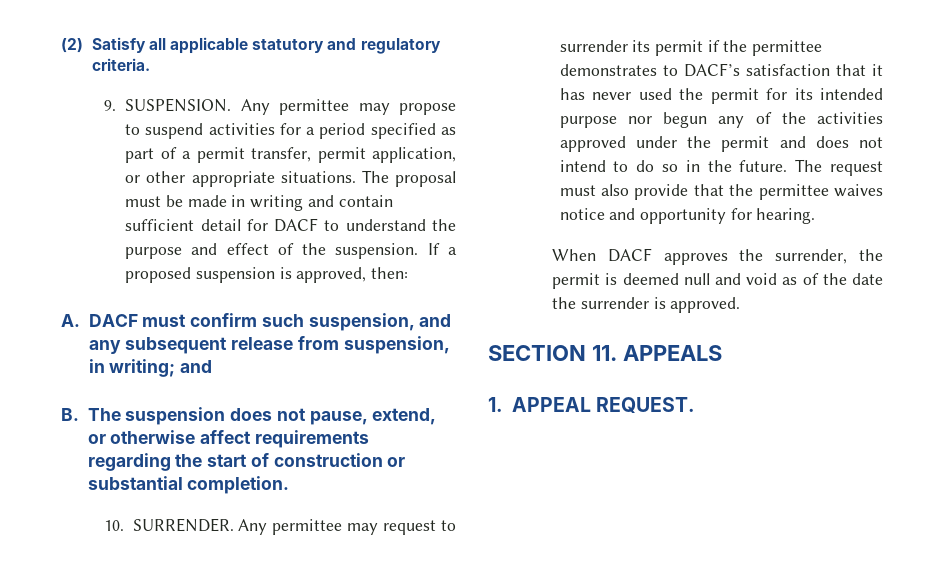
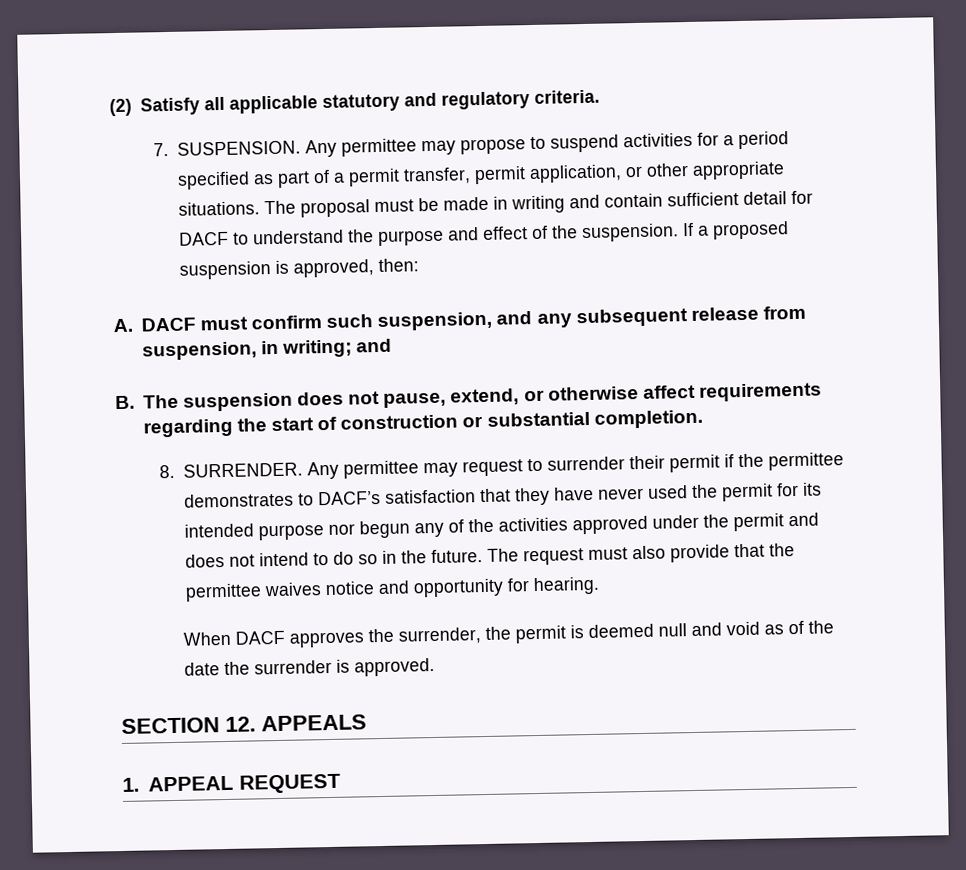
- 9. SUSPENSION.
+ 7. SUSPENSION.
- 10. SURRENDER.
+ 8. SURRENDER.
- Any permittee may request to surrender its permit if the permittee demonstrates to DACF’s satisfaction that it has never used the permit for its intended purpose nor begun any of the activities approved under the permit and does not intend to do so in the future.
+ Any permittee may request to surrender their permit if the permittee demonstrates to DACF’s satisfaction that they have never used the permit for its intended purpose nor begun any of the activities approved under the permit and does not intend to do so in the future.
- SECTION 11. APPEALS
+ SECTION 12. APPEALS
- 1. APPEAL REQUEST.
+ 1. APPEAL REQUEST

